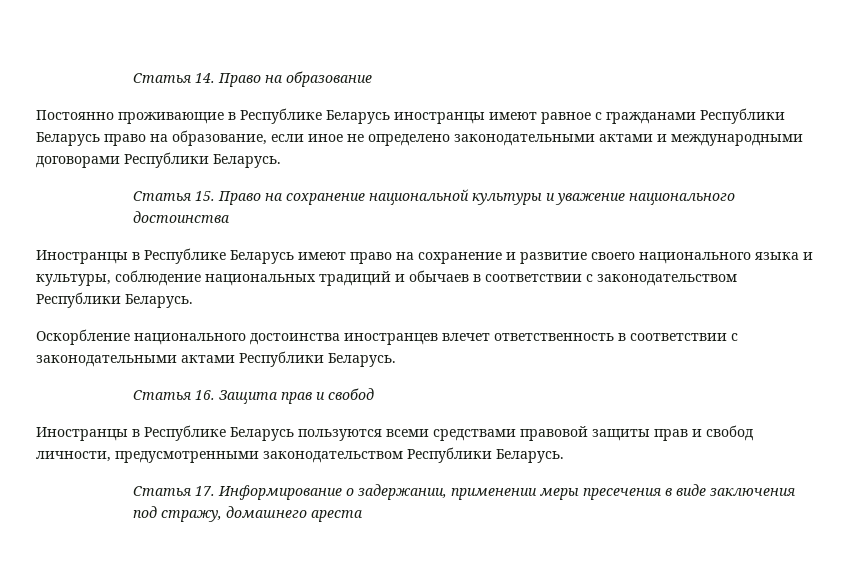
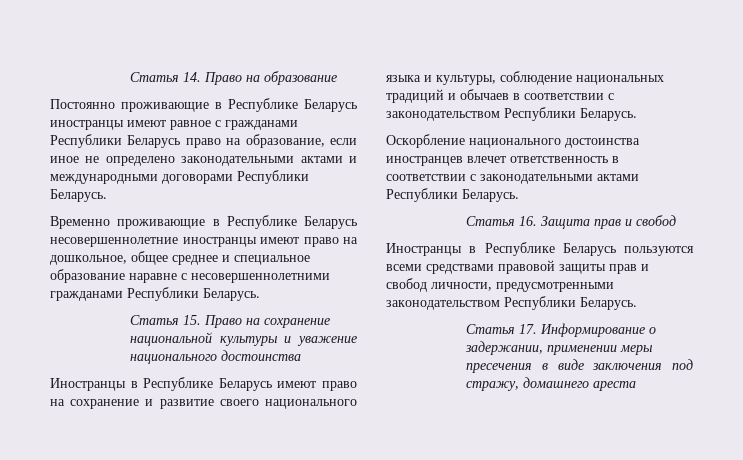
+ Временно проживающие в Республике Беларусь несовершеннолетние иностранцы имеют право на дошкольное, общее среднее и специальное образование наравне с несовершеннолетними гражданами Республики Беларусь.

